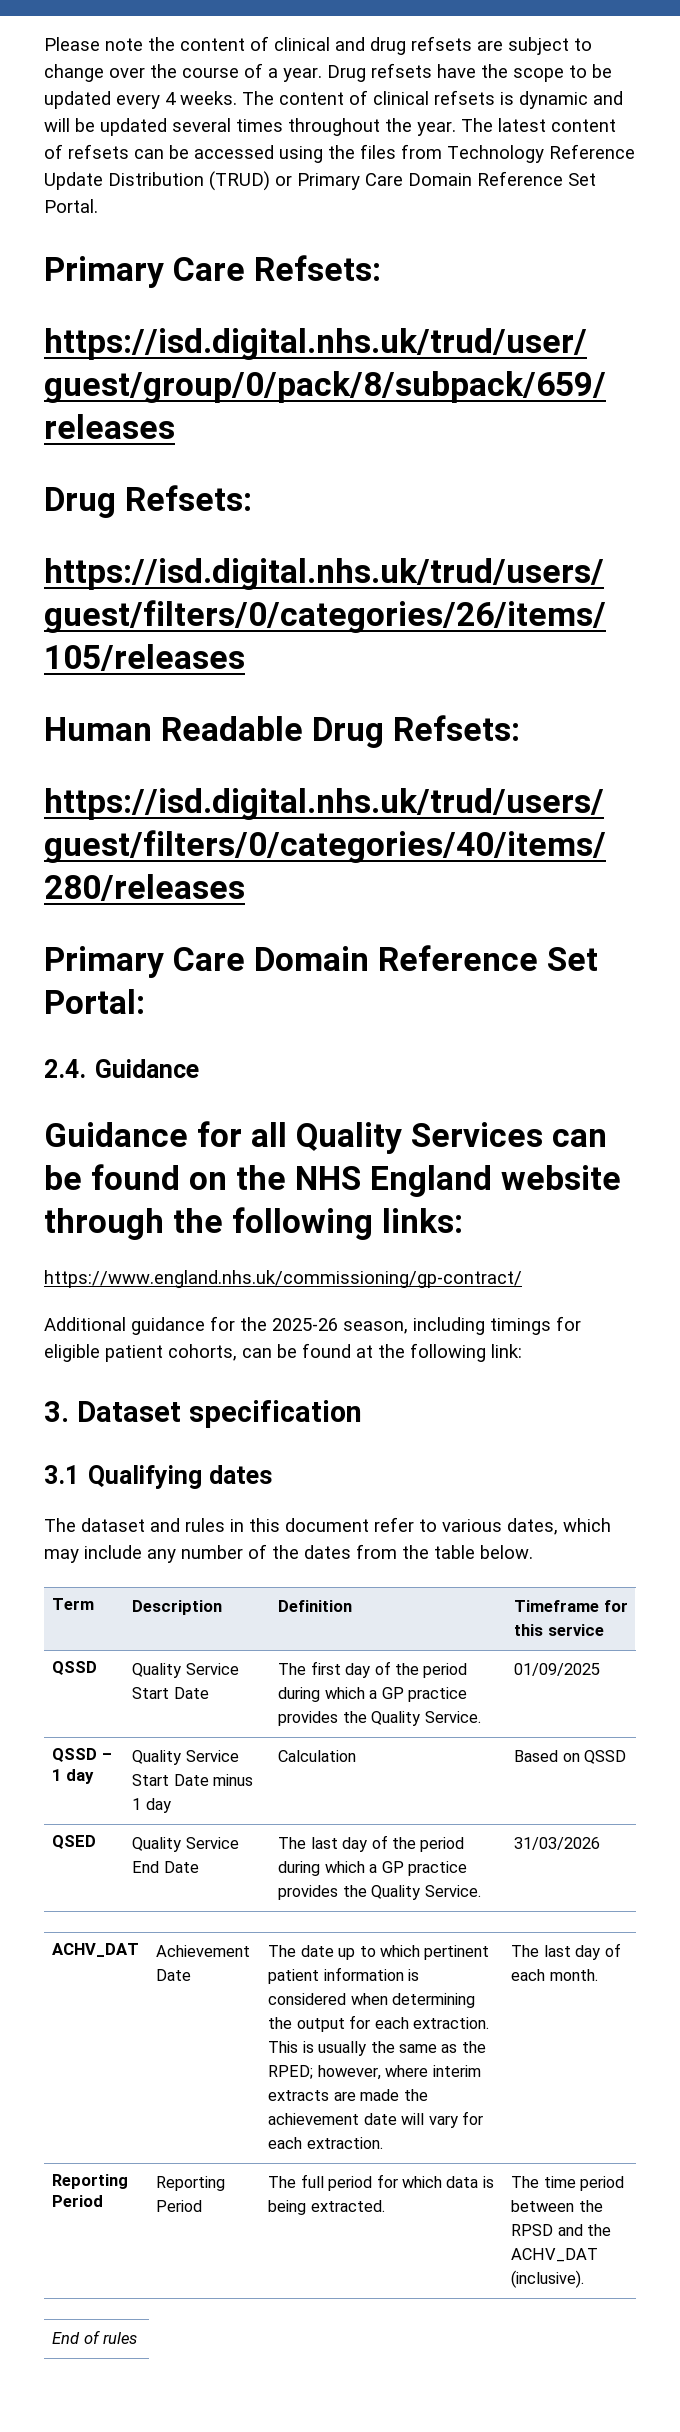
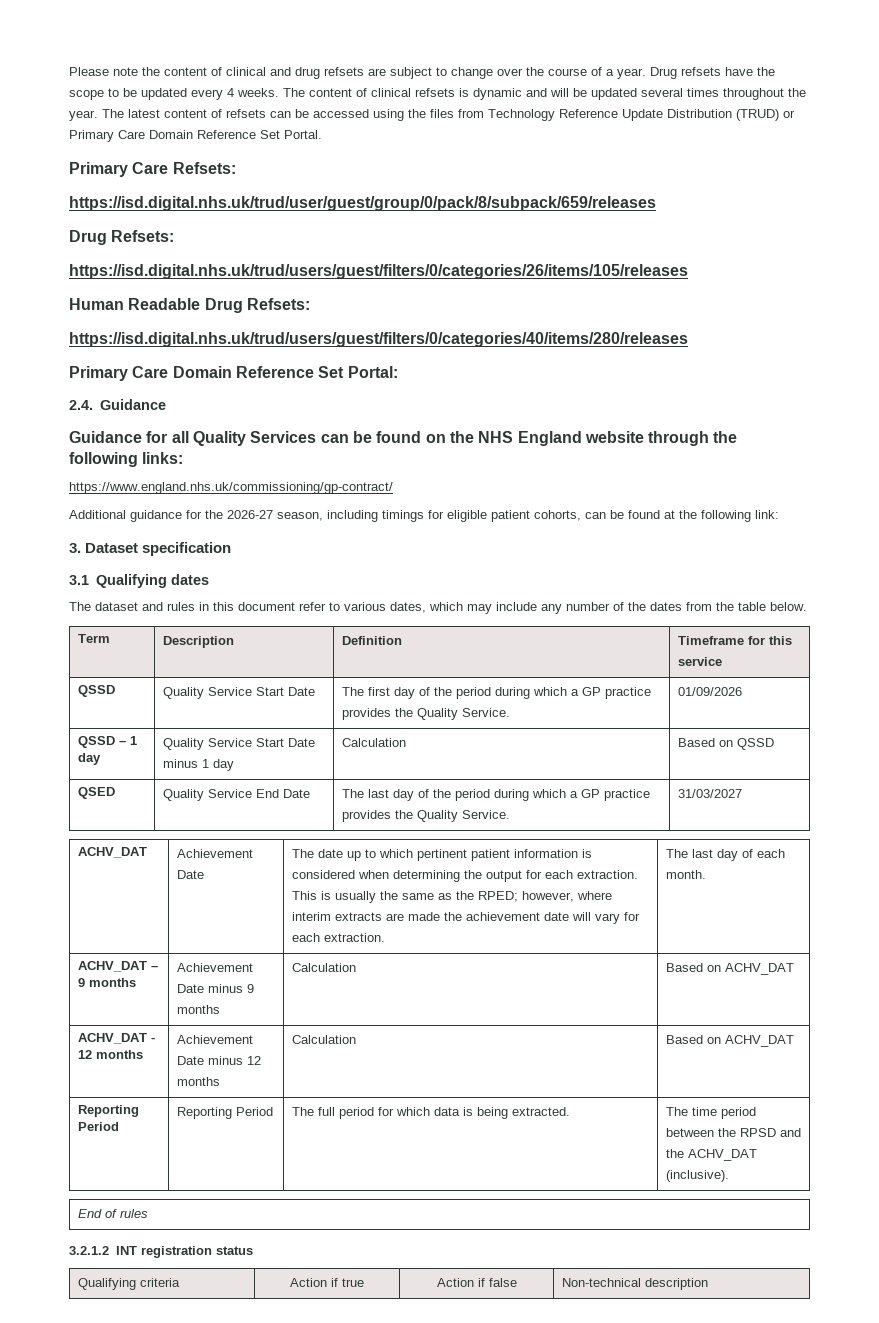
- Additional guidance for the 2025-26 season, including timings for eligible patient cohorts, can be found at the following link:
+ Additional guidance for the 2026-27 season, including timings for eligible patient cohorts, can be found at the following link:
- QSSD | Quality Service Start Date | The first day of the period during which a GP practice provides the Quality Service. | 01/09/2025
+ QSSD | Quality Service Start Date | The first day of the period during which a GP practice provides the Quality Service. | 01/09/2026
- QSED | Quality Service End Date | The last day of the period during which a GP practice provides the Quality Service. | 31/03/2026
+ QSED | Quality Service End Date | The last day of the period during which a GP practice provides the Quality Service. | 31/03/2027
+ ACHV_DAT – 9 months | Achievement Date minus 9 months | Calculation | Based on ACHV_DAT
+ ACHV_DAT - 12 months | Achievement Date minus 12 months | Calculation | Based on ACHV_DAT
+ 3.2.1.2 INT registration status
+ Qualifying criteria | Action if true | Action if false | Non-technical description

